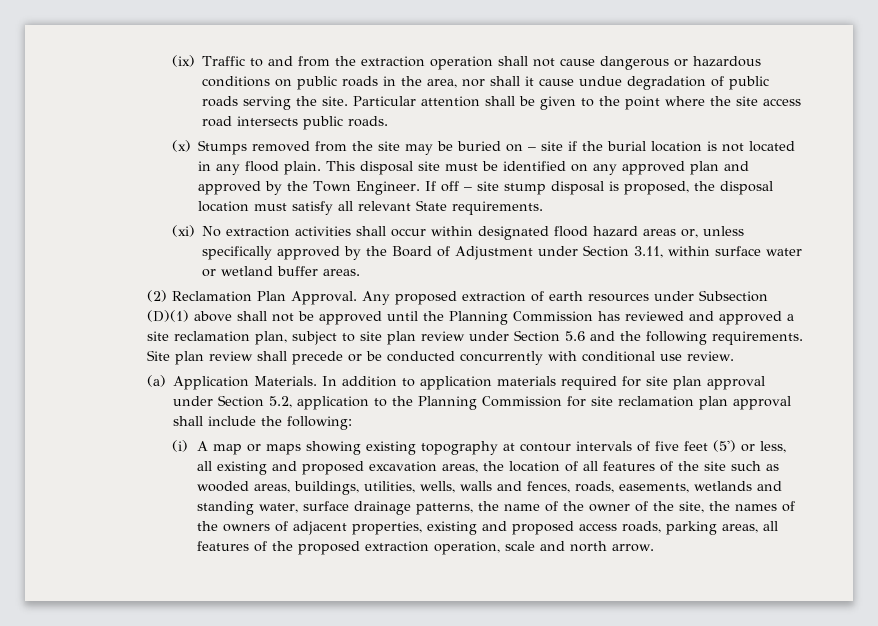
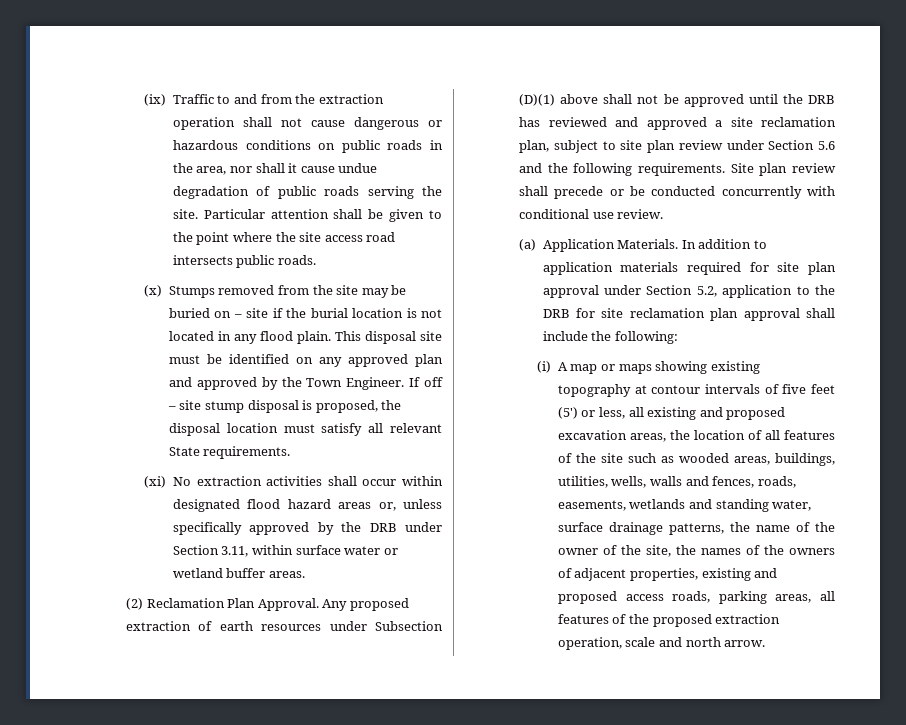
- (xi) No extraction activities shall occur within designated flood hazard areas or, unless specifically approved by the Board of Adjustment under Section 3.11, within surface water or wetland buffer areas.
+ (xi) No extraction activities shall occur within designated flood hazard areas or, unless specifically approved by the DRB under Section 3.11, within surface water or wetland buffer areas.
- Any proposed extraction of earth resources under Subsection (D)(1) above shall not be approved until the Planning Commission has reviewed and approved a site reclamation plan, subject to site plan review under Section 5.6 and the following requirements.
+ Any proposed extraction of earth resources under Subsection (D)(1) above shall not be approved until the DRB has reviewed and approved a site reclamation plan, subject to site plan review under Section 5.6 and the following requirements.
- In addition to application materials required for site plan approval under Section 5.2, application to the Planning Commission for site reclamation plan approval shall include the following:
+ In addition to application materials required for site plan approval under Section 5.2, application to the DRB for site reclamation plan approval shall include the following:

